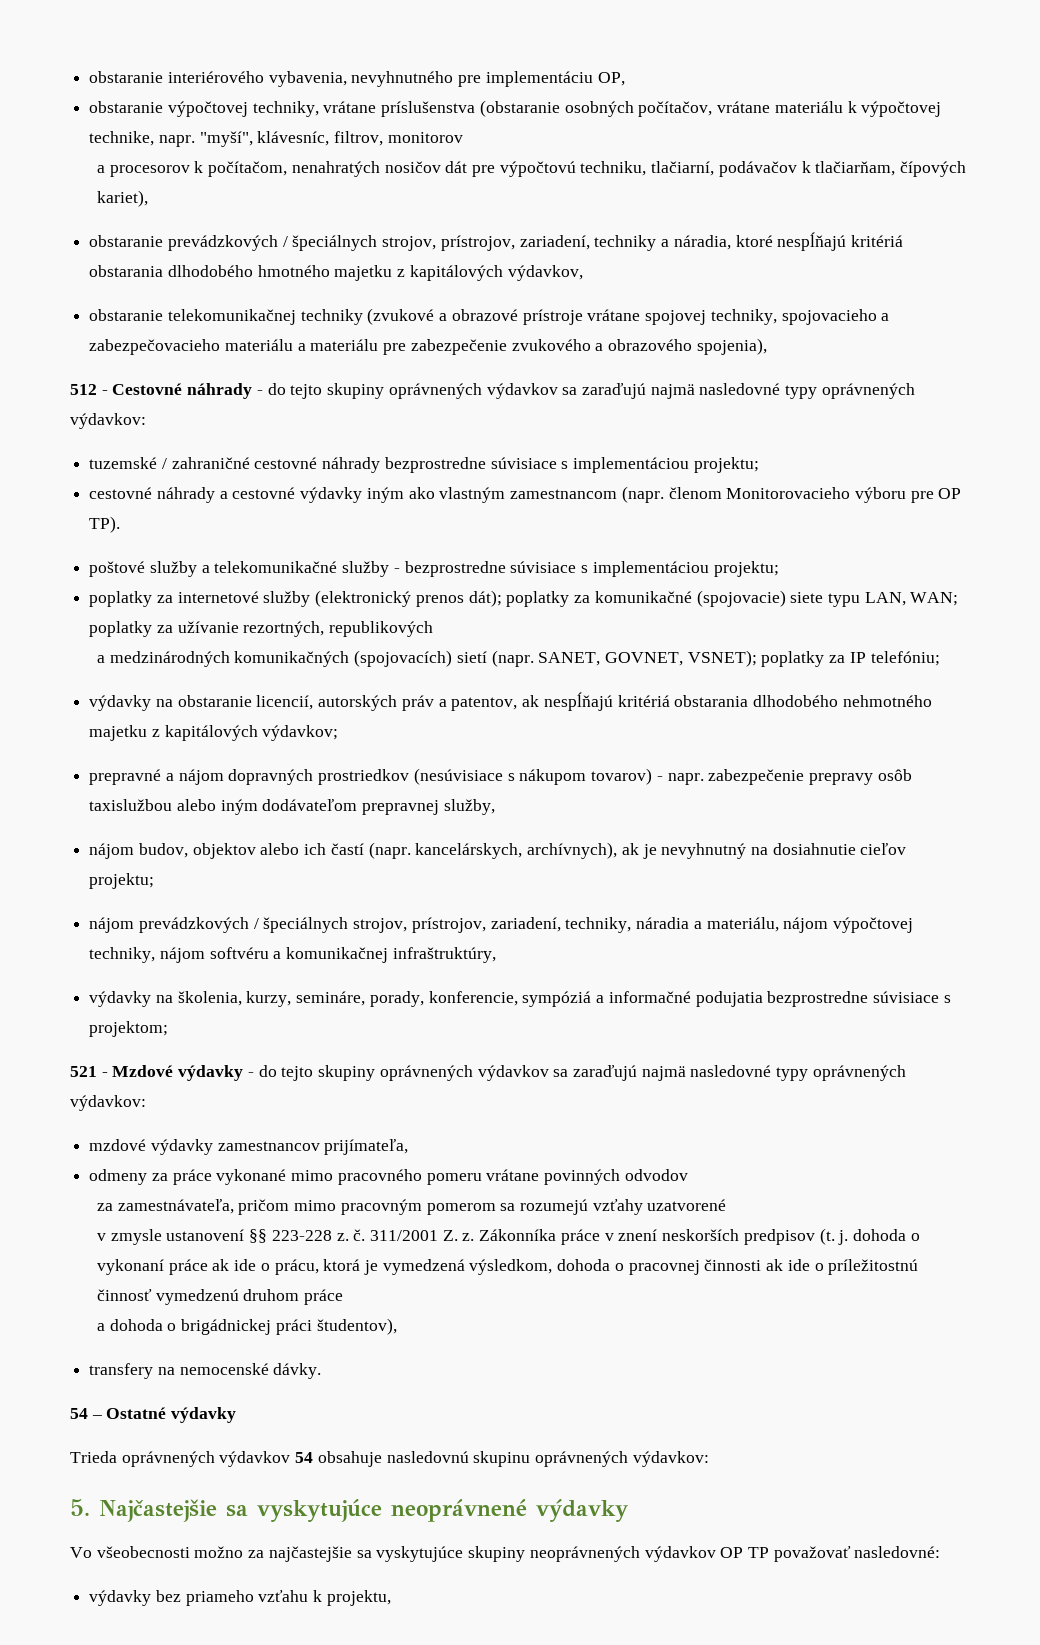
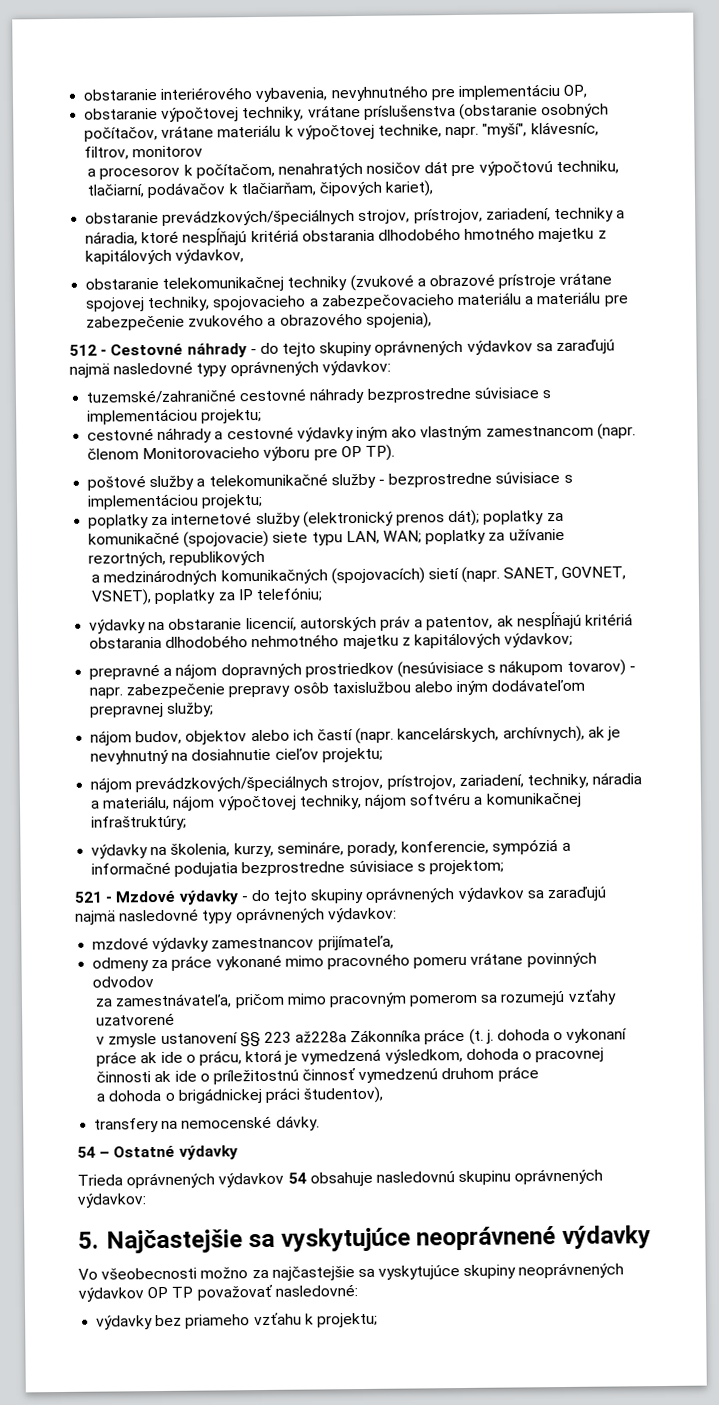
- a procesorov k počítačom, nenahratých nosičov dát pre výpočtovú techniku, tlačiarní, podávačov k tlačiarňam, čípových kariet),
+ a procesorov k počítačom, nenahratých nosičov dát pre výpočtovú techniku, tlačiarní, podávačov k tlačiarňam, čipových kariet),
- obstaranie prevádzkových / špeciálnych strojov, prístrojov, zariadení, techniky a náradia, ktoré nespĺňajú kritériá obstarania dlhodobého hmotného majetku z kapitálových výdavkov,
+ obstaranie prevádzkových/špeciálnych strojov, prístrojov, zariadení, techniky a náradia, ktoré nespĺňajú kritériá obstarania dlhodobého hmotného majetku z kapitálových výdavkov,
- tuzemské / zahraničné cestovné náhrady bezprostredne súvisiace s implementáciou projektu;
+ tuzemské/zahraničné cestovné náhrady bezprostredne súvisiace s implementáciou projektu;
- SANET, GOVNET, VSNET); poplatky za IP telefóniu;
+ SANET, GOVNET, VSNET), poplatky za IP telefóniu;
- prepravné a nájom dopravných prostriedkov (nesúvisiace s nákupom tovarov) - napr. zabezpečenie prepravy osôb taxislužbou alebo iným dodávateľom prepravnej služby,
+ prepravné a nájom dopravných prostriedkov (nesúvisiace s nákupom tovarov) - napr. zabezpečenie prepravy osôb taxislužbou alebo iným dodávateľom prepravnej služby;
- nájom prevádzkových / špeciálnych strojov, prístrojov, zariadení, techniky, náradia a materiálu, nájom výpočtovej techniky, nájom softvéru a komunikačnej infraštruktúry,
+ nájom prevádzkových/špeciálnych strojov, prístrojov, zariadení, techniky, náradia a materiálu, nájom výpočtovej techniky, nájom softvéru a komunikačnej infraštruktúry;
- v zmysle ustanovení §§ 223-228 z. č. 311/2001 Z. z. Zákonníka práce v znení neskorších predpisov (t. j. dohoda o vykonaní práce ak ide o prácu, ktorá je vymedzená výsledkom, dohoda o pracovnej činnosti ak ide o príležitostnú činnosť vymedzenú druhom práce
+ v zmysle ustanovení §§ 223 až228a Zákonníka práce (t. j. dohoda o vykonaní práce ak ide o prácu, ktorá je vymedzená výsledkom, dohoda o pracovnej činnosti ak ide o príležitostnú činnosť vymedzenú druhom práce
- výdavky bez priameho vzťahu k projektu,
+ výdavky bez priameho vzťahu k projektu;

